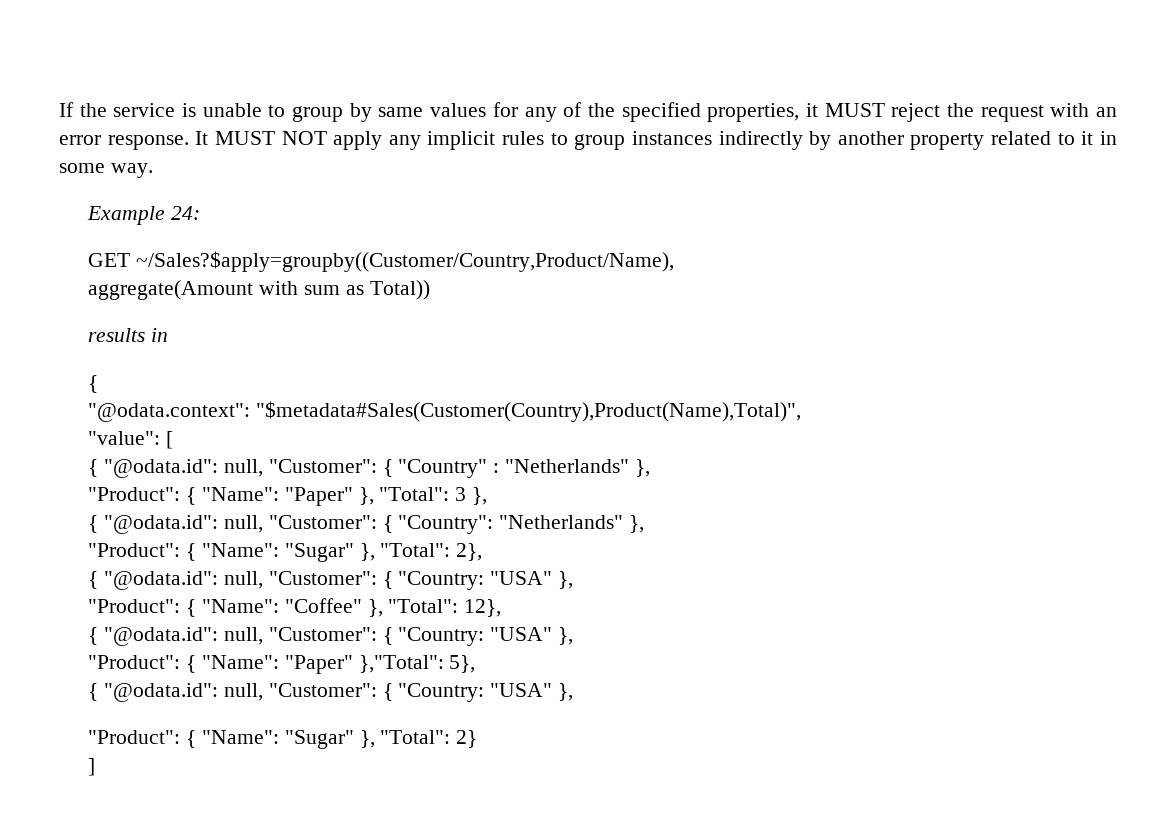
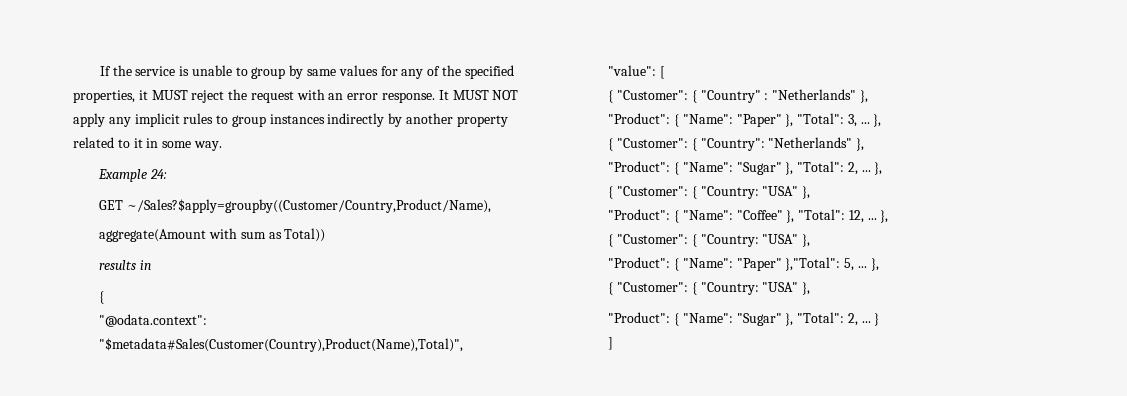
- { "@odata.id": null, "Customer": { "Country" : "Netherlands" },
+ { "Customer": { "Country" : "Netherlands" },
- "Product": { "Name": "Paper" }, "Total": 3 },
- { "@odata.id": null, "Customer": { "Country": "Netherlands" },
+ "Product": { "Name": "Paper" }, "Total": 3, ... },
+ { "Customer": { "Country": "Netherlands" },
- "Product": { "Name": "Sugar" }, "Total": 2},
- { "@odata.id": null, "Customer": { "Country: "USA" },
+ "Product": { "Name": "Sugar" }, "Total": 2, ... },
+ { "Customer": { "Country: "USA" },
- "Product": { "Name": "Coffee" }, "Total": 12},
- { "@odata.id": null, "Customer": { "Country: "USA" },
+ "Product": { "Name": "Coffee" }, "Total": 12, ... },
+ { "Customer": { "Country: "USA" },
- "Product": { "Name": "Paper" },"Total": 5},
- { "@odata.id": null, "Customer": { "Country: "USA" },
+ "Product": { "Name": "Paper" },"Total": 5, ... },
+ { "Customer": { "Country: "USA" },
- "Product": { "Name": "Sugar" }, "Total": 2}
+ "Product": { "Name": "Sugar" }, "Total": 2, ... }

